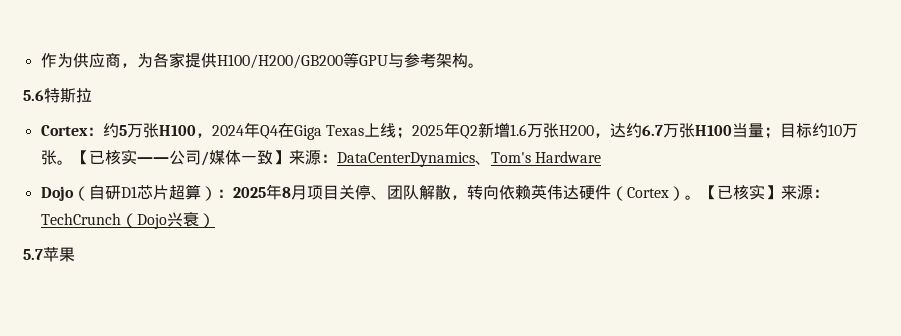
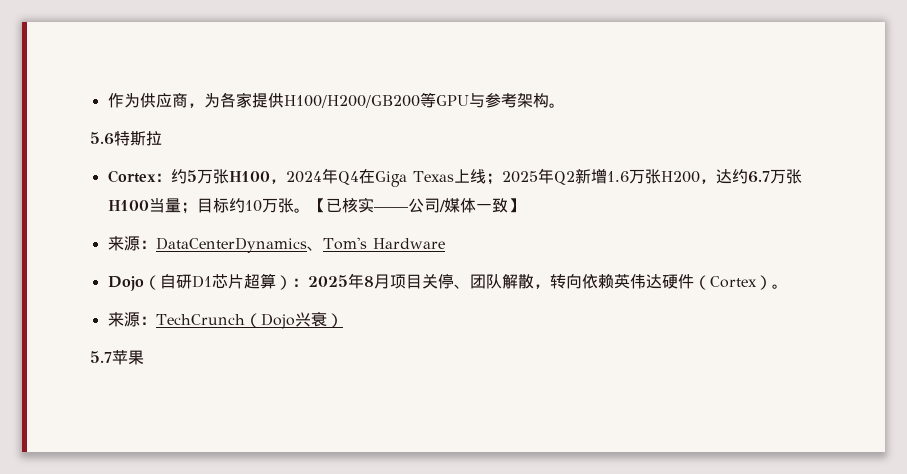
- 【已核实——公司/媒体一致】来源：DataCenterDynamics、Tom's Hardware
+ 【已核实——公司/媒体一致】
+ 来源：DataCenterDynamics、Tom's Hardware
- Dojo（自研D1芯片超算）：2025年8月项目关停、团队解散，转向依赖英伟达硬件（Cortex）。【已核实】来源：TechCrunch（Dojo兴衰）
+ Dojo（自研D1芯片超算）：2025年8月项目关停、团队解散，转向依赖英伟达硬件（Cortex）。
+ 来源：TechCrunch（Dojo兴衰）

